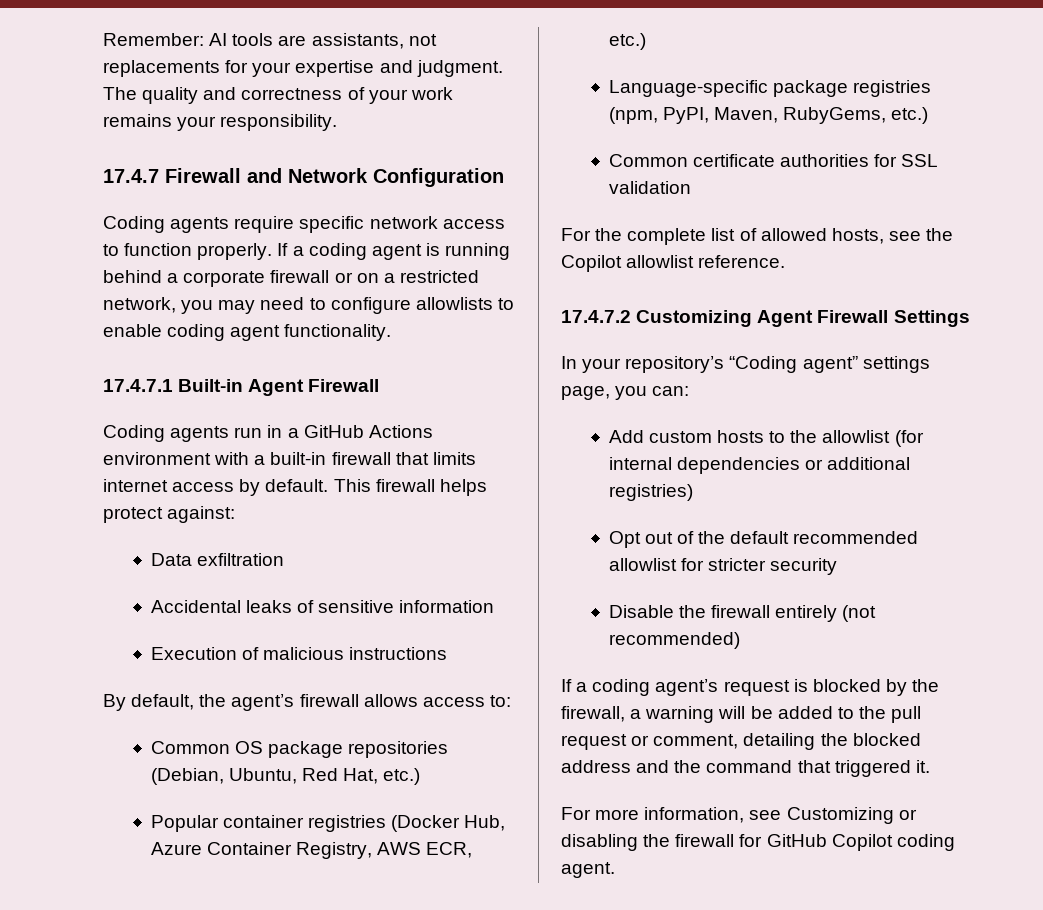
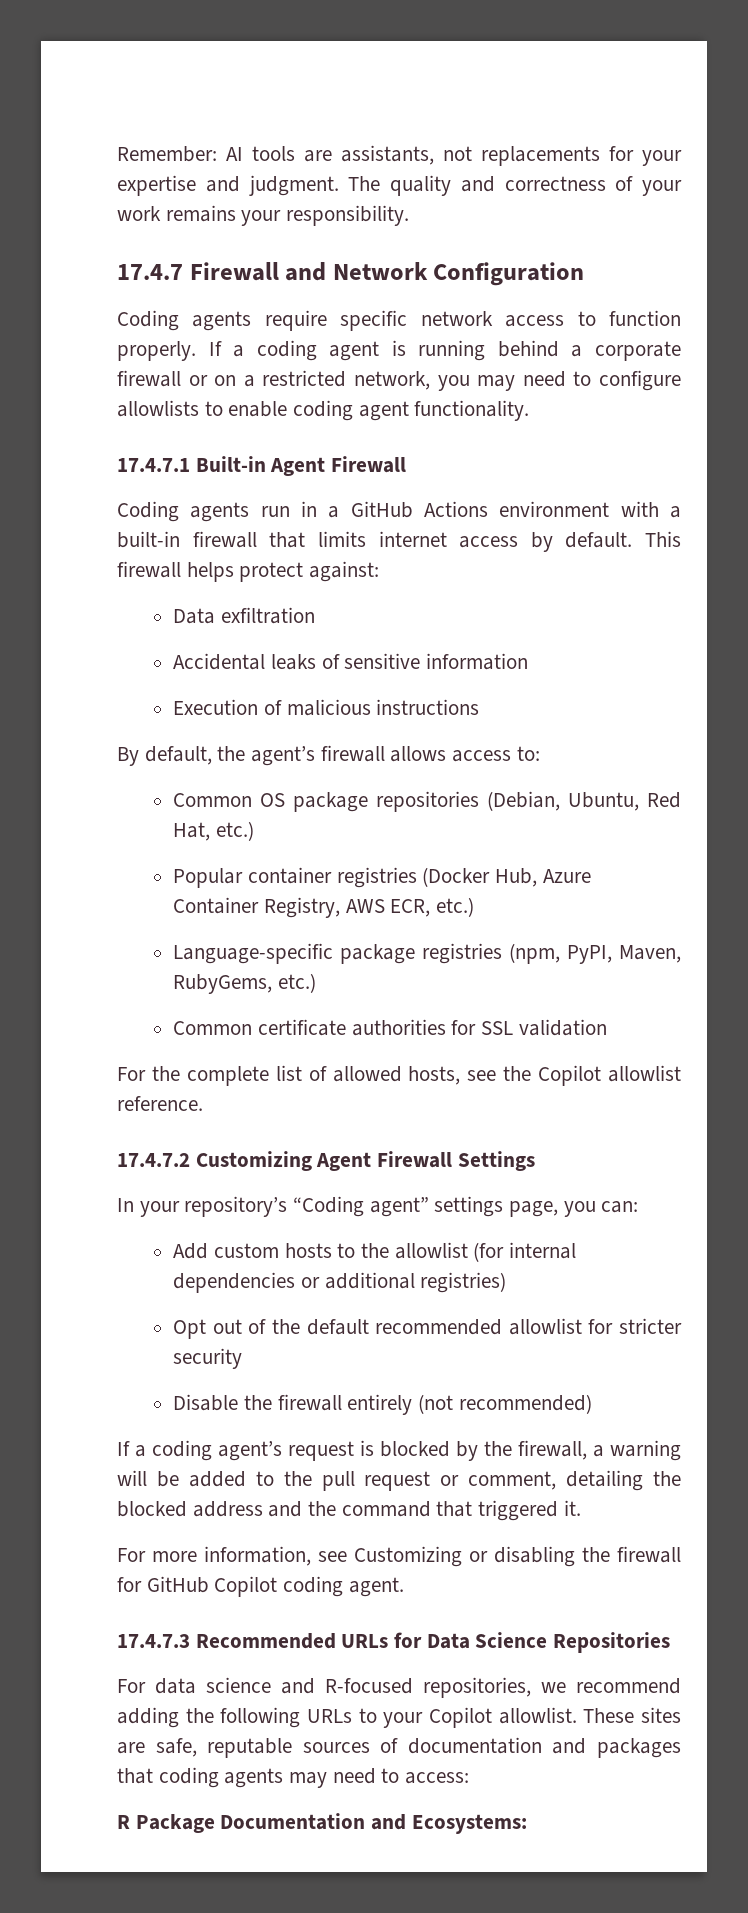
+ 17.4.7.3 Recommended URLs for Data Science Repositories
+ For data science and R-focused repositories, we recommend adding the following URLs to your Copilot allowlist. These sites are safe, reputable sources of documentation and packages that coding agents may need to access:
+ R Package Documentation and Ecosystems:

